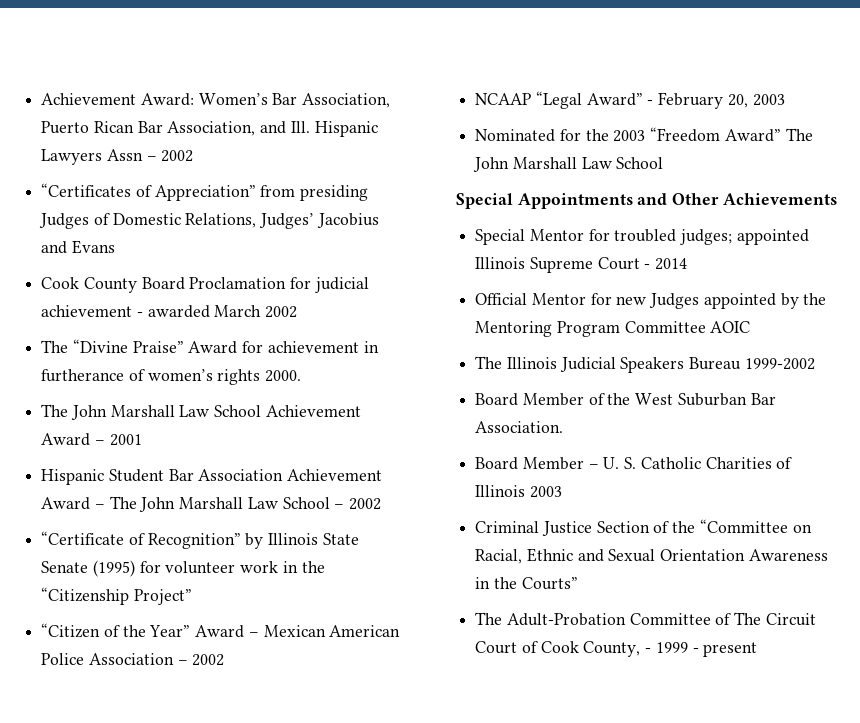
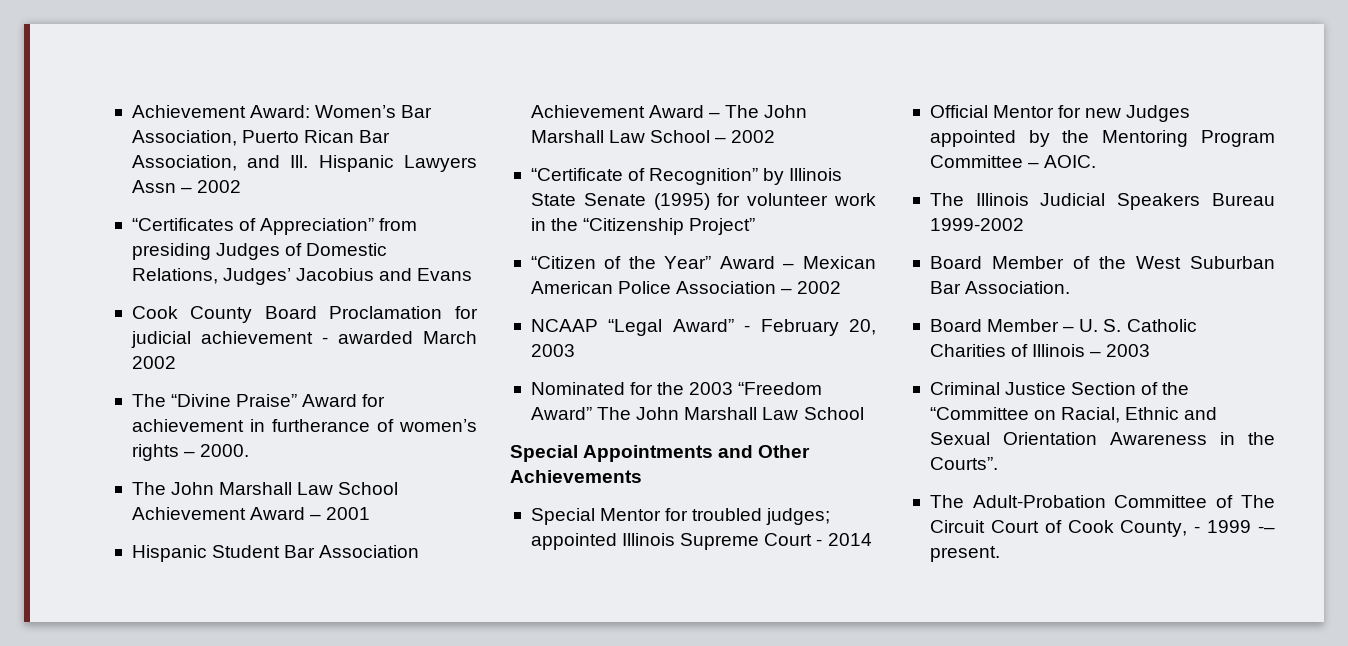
- The “Divine Praise” Award for achievement in furtherance of women’s rights 2000.
+ The “Divine Praise” Award for achievement in furtherance of women’s rights – 2000.
- Official Mentor for new Judges appointed by the Mentoring Program Committee AOIC
+ Official Mentor for new Judges appointed by the Mentoring Program Committee – AOIC.
- Board Member – U. S. Catholic Charities of Illinois 2003
+ Board Member – U. S. Catholic Charities of Illinois – 2003
- Criminal Justice Section of the “Committee on Racial, Ethnic and Sexual Orientation Awareness in the Courts”
+ Criminal Justice Section of the “Committee on Racial, Ethnic and Sexual Orientation Awareness in the Courts”.
- The Adult-Probation Committee of The Circuit Court of Cook County, - 1999 - present
+ The Adult-Probation Committee of The Circuit Court of Cook County, - 1999 -– present.

